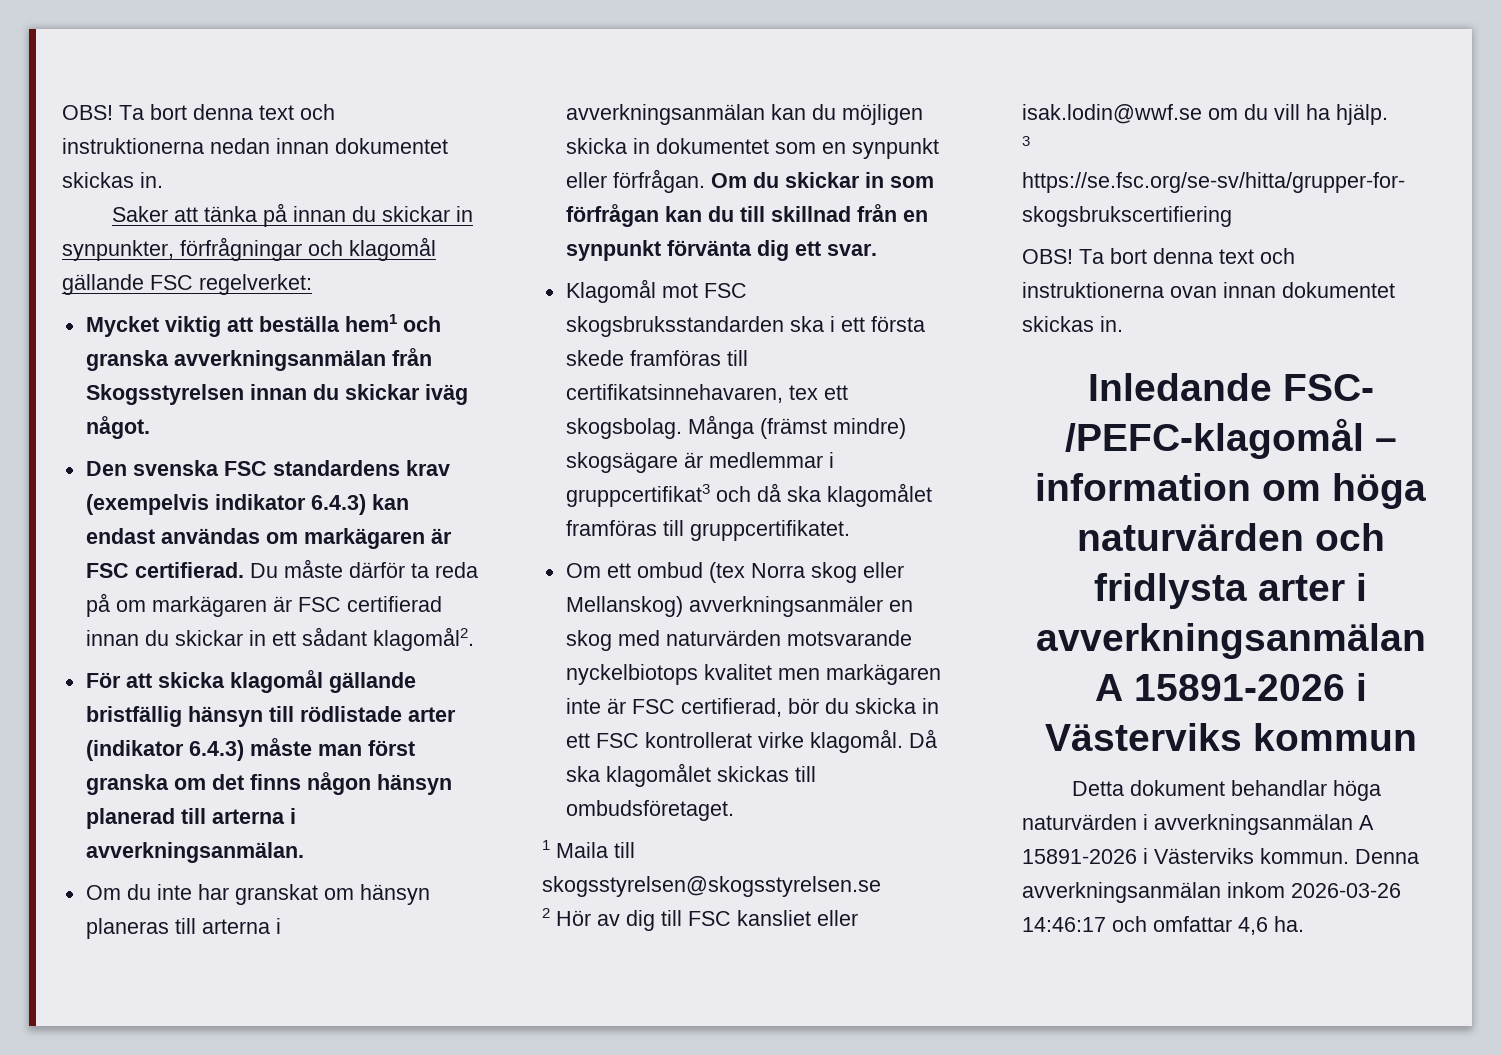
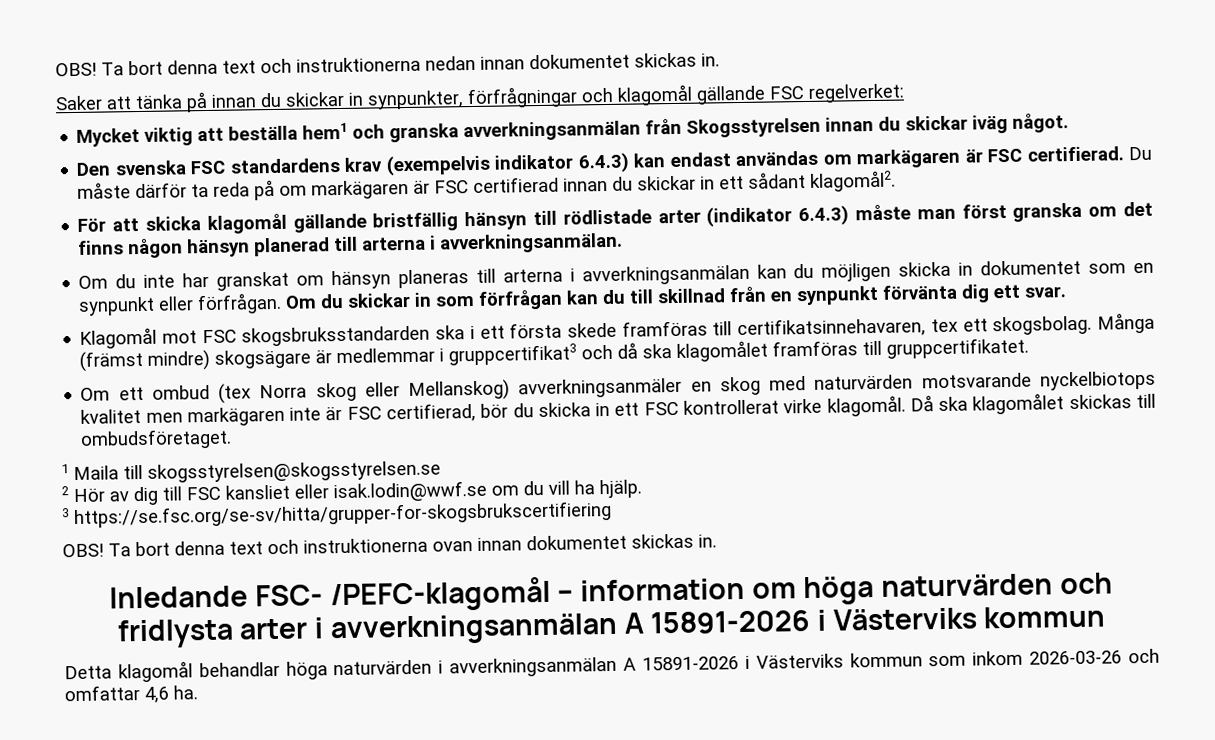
- Detta dokument behandlar höga naturvärden i avverkningsanmälan A 15891-2026 i Västerviks kommun. Denna avverkningsanmälan inkom 2026-03-26 14:46:17 och omfattar 4,6 ha.
+ Detta klagomål behandlar höga naturvärden i avverkningsanmälan A 15891-2026 i Västerviks kommun som inkom 2026-03-26 och omfattar 4,6 ha.

